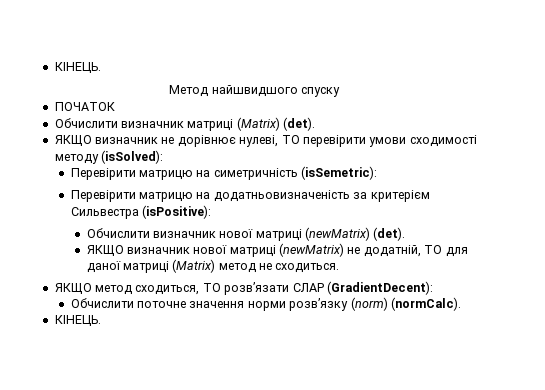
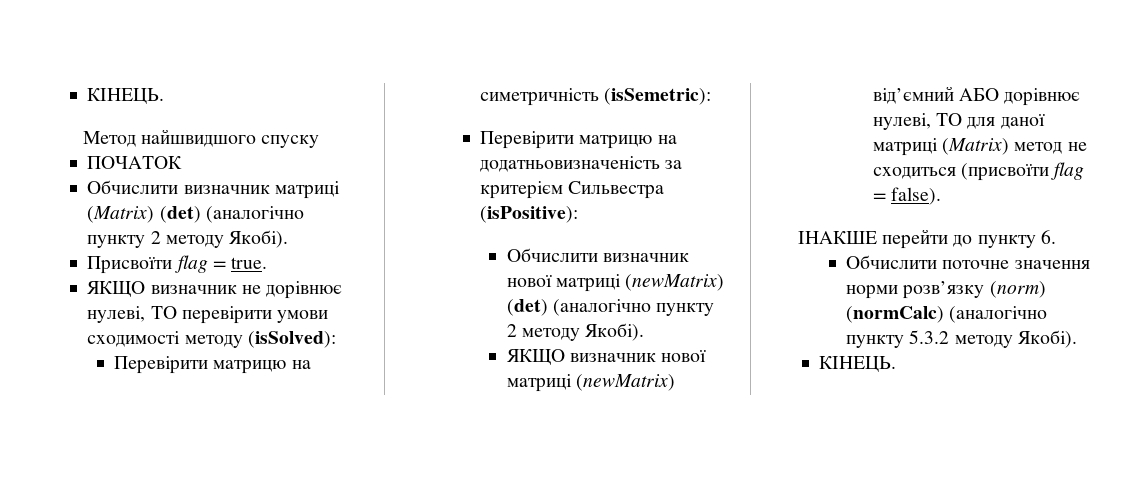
- Обчислити визначник матриці (Matrix) (det).
+ Обчислити визначник матриці (Matrix) (det) (аналогічно пункту 2 методу Якобі).
+ Присвоїти flag = true.
- Обчислити визначник нової матриці (newMatrix) (det).
+ Обчислити визначник нової матриці (newMatrix) (det) (аналогічно пункту 2 методу Якобі).
- ЯКЩО визначник нової матриці (newMatrix) не додатній, ТО для даної матриці (Matrix) метод не сходиться.
- ЯКЩО метод сходиться, ТО розв’язати СЛАР (GradientDecent):
+ ЯКЩО визначник нової матриці (newMatrix) від’ємний АБО дорівнює нулеві, ТО для даної матриці (Matrix) метод не сходиться (присвоїти flag = false).
+ ІНАКШЕ перейти до пункту 6.
- Обчислити поточне значення норми розв’язку (norm) (normCalc).
+ Обчислити поточне значення норми розв’язку (norm) (normCalc) (аналогічно пункту 5.3.2 методу Якобі).

